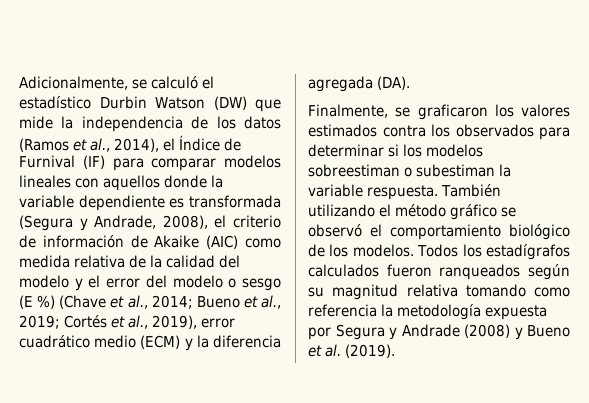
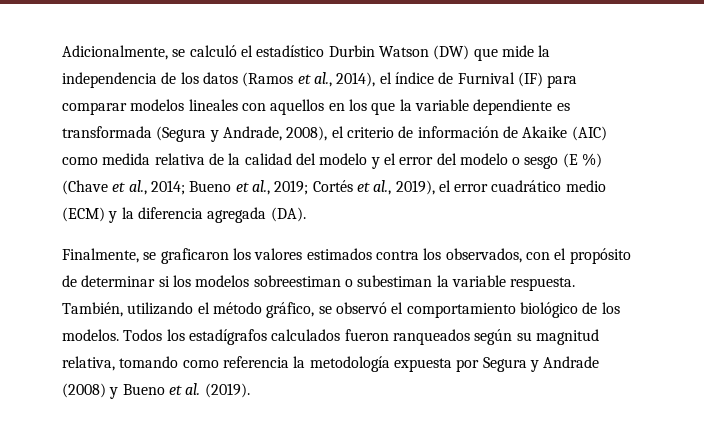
- Adicionalmente, se calculó el estadístico Durbin Watson (DW) que mide la independencia de los datos (Ramos et al., 2014), el Índice de Furnival (IF) para comparar modelos lineales con aquellos donde la variable dependiente es transformada (Segura y Andrade, 2008), el criterio de información de Akaike (AIC) como medida relativa de la calidad del modelo y el error del modelo o sesgo (E %) (Chave et al., 2014;
+ Adicionalmente, se calculó el estadístico Durbin Watson (DW) que mide la independencia de los datos (Ramos et al., 2014), el índice de Furnival (IF) para comparar modelos lineales con aquellos en los que la variable dependiente es transformada (Segura y Andrade, 2008), el criterio de información de Akaike (AIC) como medida relativa de la calidad del modelo y el error del modelo o sesgo (E %) (Chave et al., 2014;
- Cortés et al., 2019), error cuadrático medio (ECM) y la diferencia agregada (DA).
+ Cortés et al., 2019), el error cuadrático medio (ECM) y la diferencia agregada (DA).
- Finalmente, se graficaron los valores estimados contra los observados para determinar si los modelos sobreestiman o subestiman la variable respuesta.
+ Finalmente, se graficaron los valores estimados contra los observados, con el propósito de determinar si los modelos sobreestiman o subestiman la variable respuesta.
- También utilizando el método gráfico se observó el comportamiento biológico de los modelos.
+ También, utilizando el método gráfico, se observó el comportamiento biológico de los modelos.
- Todos los estadígrafos calculados fueron ranqueados según su magnitud relativa tomando como referencia la metodología expuesta por Segura y Andrade (2008) y Bueno et al. (2019).
+ Todos los estadígrafos calculados fueron ranqueados según su magnitud relativa, tomando como referencia la metodología expuesta por Segura y Andrade (2008) y Bueno et al. (2019).

